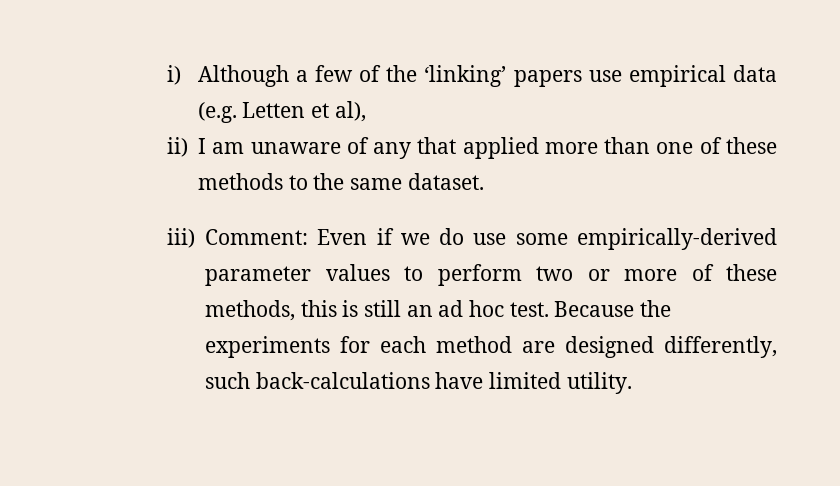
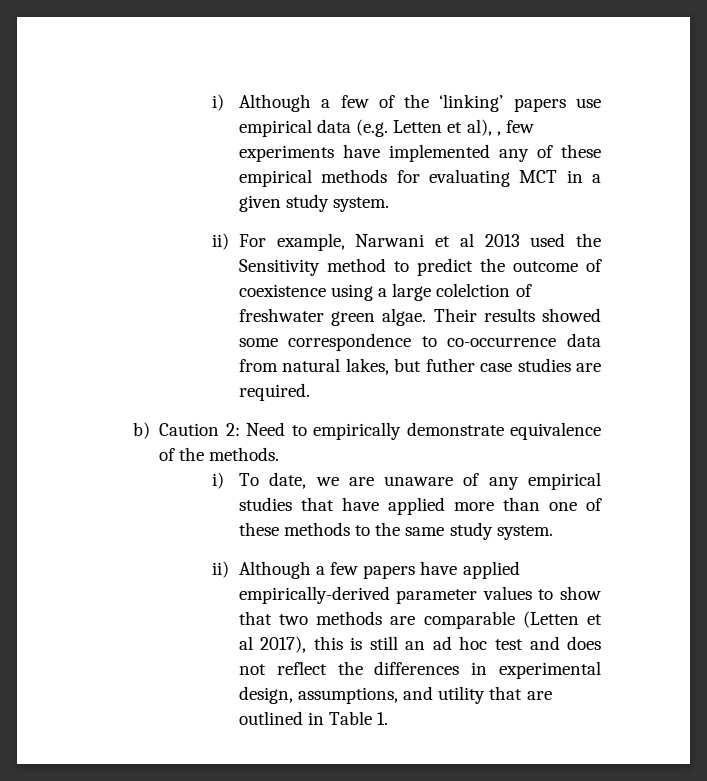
- i) Although a few of the ‘linking’ papers use empirical data (e.g. Letten et al),
- ii) I am unaware of any that applied more than one of these methods to the same dataset.
- iii) Comment: Even if we do use some empirically-derived parameter values to perform two or more of these methods, this is still an ad hoc test. Because the experiments for each method are designed differently, such back-calculations have limited utility.
+ i) Although a few of the ‘linking’ papers use empirical data (e.g. Letten et al), , few experiments have implemented any of these empirical methods for evaluating MCT in a given study system.
+ ii) For example, Narwani et al 2013 used the Sensitivity method to predict the outcome of coexistence using a large colelction of freshwater green algae. Their results showed some correspondence to co-occurrence data from natural lakes, but futher case studies are required.
+ b) Caution 2: Need to empirically demonstrate equivalence of the methods.
+ i) To date, we are unaware of any empirical studies that have applied more than one of these methods to the same study system.
+ ii) Although a few papers have applied empirically-derived parameter values to show that two methods are comparable (Letten et al 2017), this is still an ad hoc test and does not reflect the differences in experimental design, assumptions, and utility that are outlined in Table 1.

